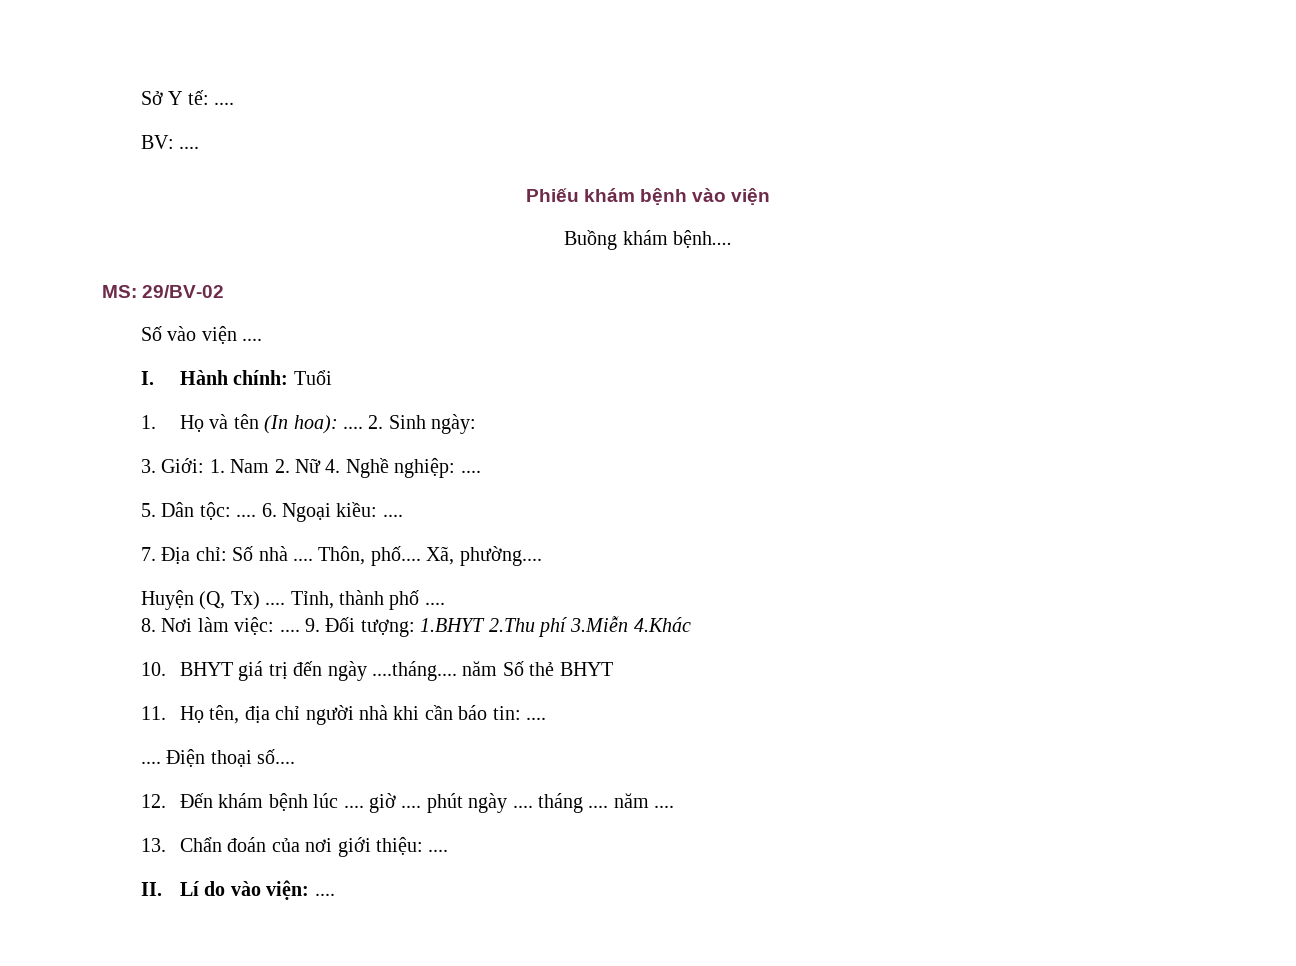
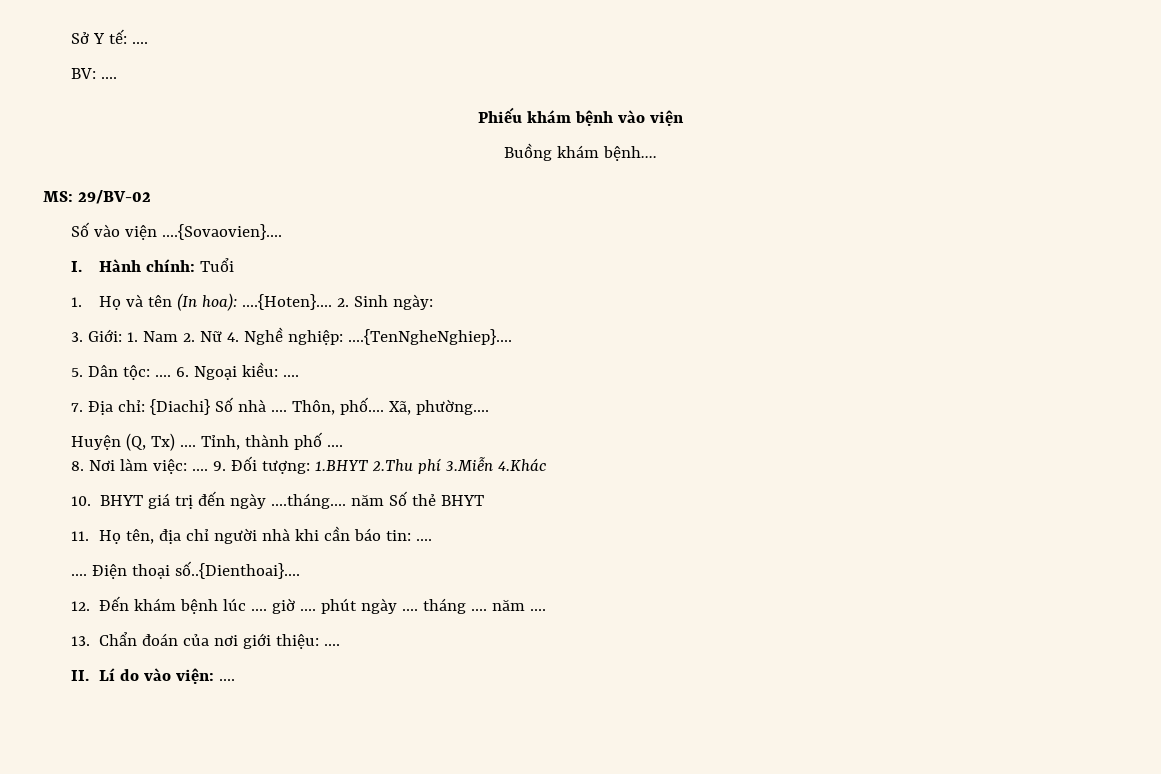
- Số vào viện ....
+ Số vào viện ....{Sovaovien}....
- 1. Họ và tên (In hoa): ....
+ 1. Họ và tên (In hoa): ....{Hoten}....
- 3. Giới: 1. Nam 2. Nữ 4. Nghề nghiệp: ....
+ 3. Giới: 1. Nam 2. Nữ 4. Nghề nghiệp: ....{TenNgheNghiep}....
- 7. Địa chỉ: Số nhà ....
+ 7. Địa chỉ: {Diachi} Số nhà ....
- Điện thoại số....
+ Điện thoại số..{Dienthoai}....

